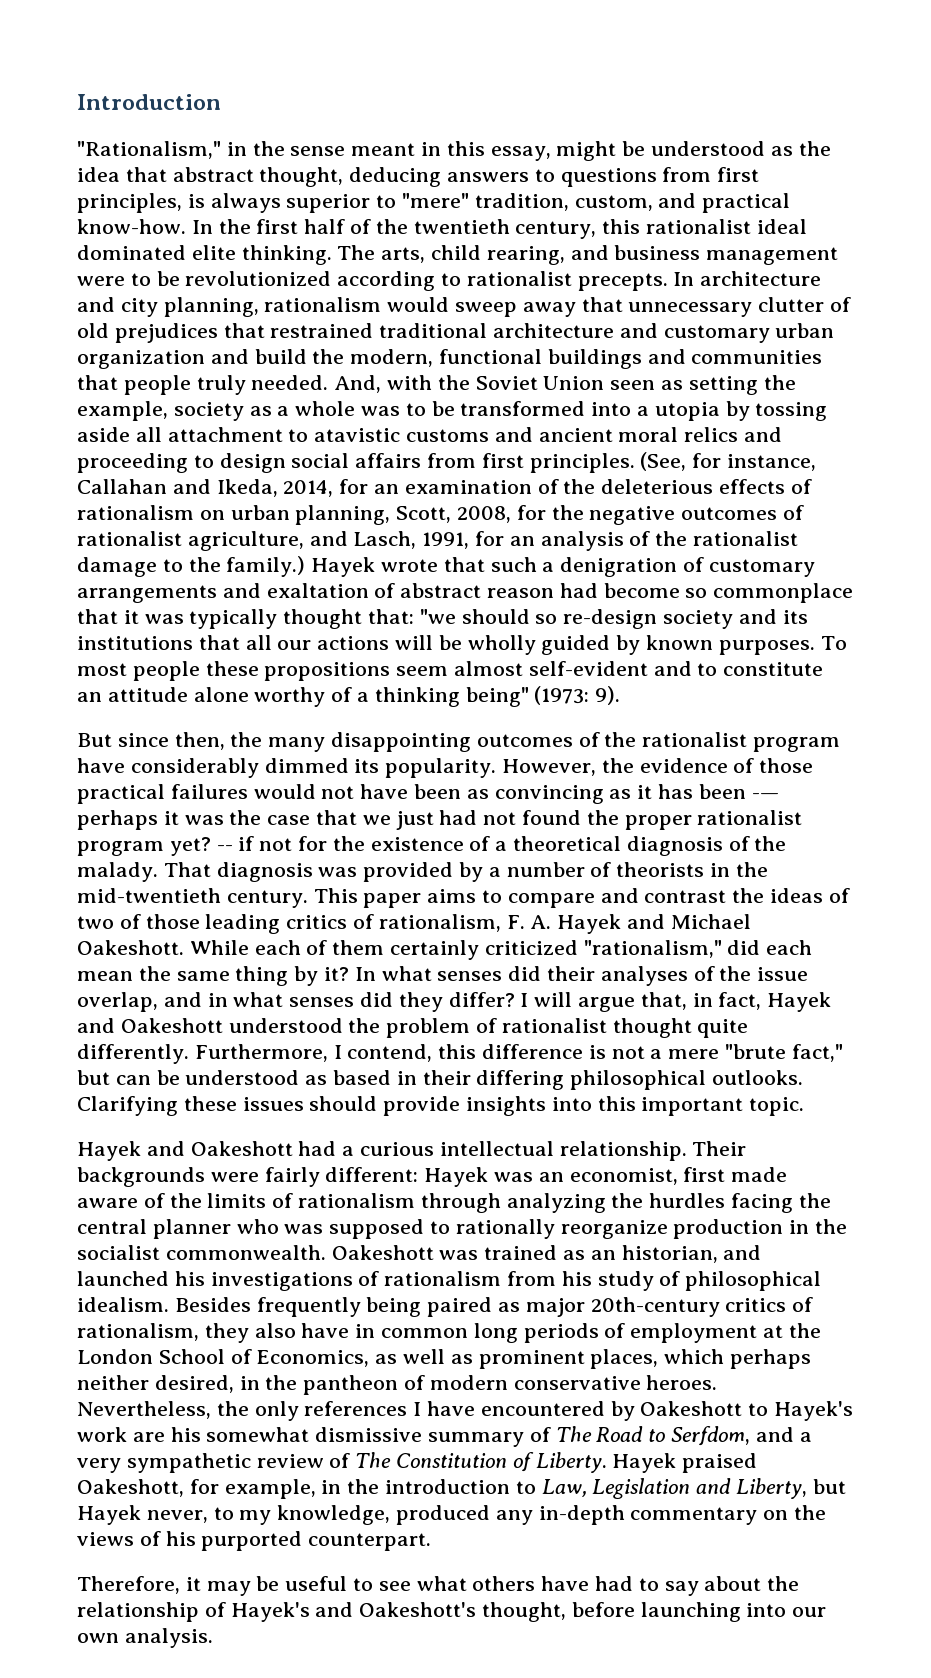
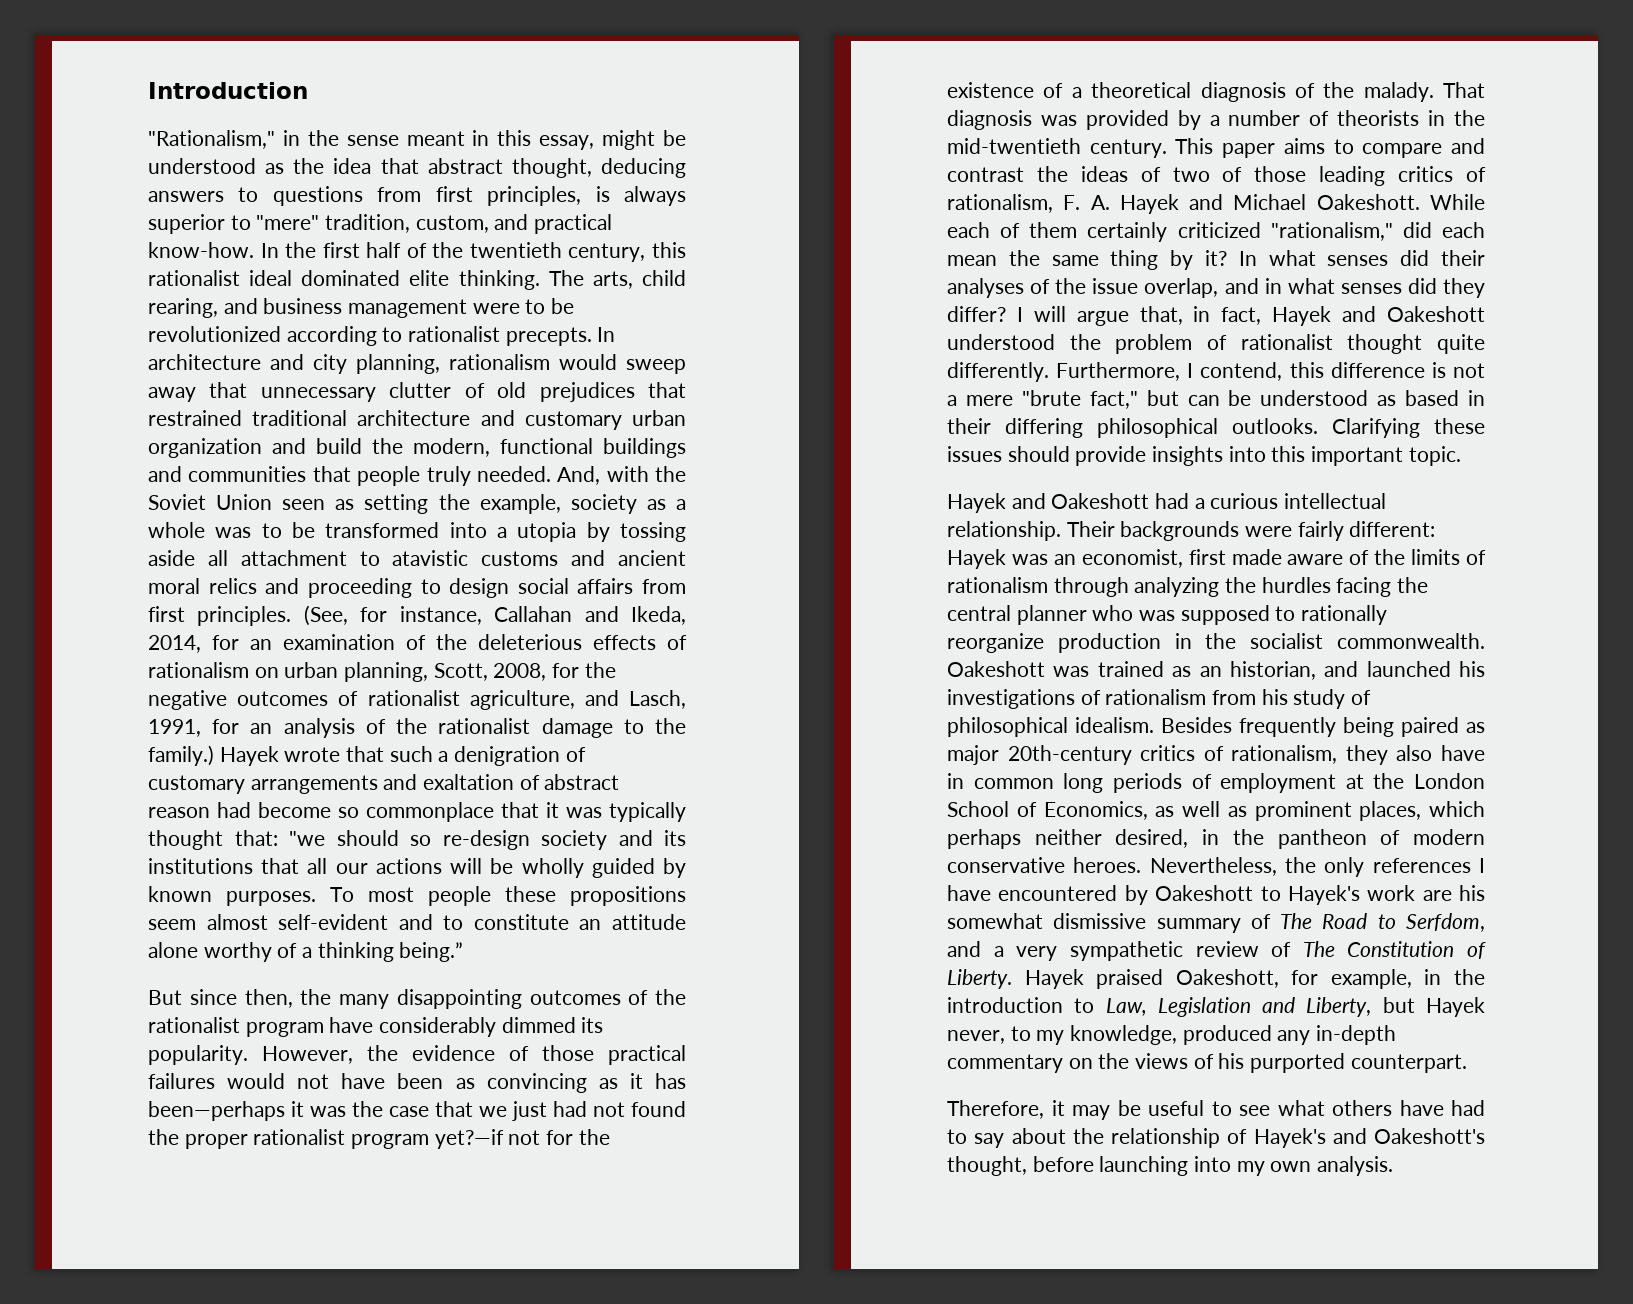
- To most people these propositions seem almost self-evident and to constitute an attitude alone worthy of a thinking being" (1973: 9).
+ To most people these propositions seem almost self-evident and to constitute an attitude alone worthy of a thinking being.”
- However, the evidence of those practical failures would not have been as convincing as it has been -— perhaps it was the case that we just had not found the proper rationalist program yet? -- if not for the existence of a theoretical diagnosis of the malady.
+ However, the evidence of those practical failures would not have been as convincing as it has been—perhaps it was the case that we just had not found the proper rationalist program yet?—if not for the existence of a theoretical diagnosis of the malady.
- Therefore, it may be useful to see what others have had to say about the relationship of Hayek's and Oakeshott's thought, before launching into our own analysis.
+ Therefore, it may be useful to see what others have had to say about the relationship of Hayek's and Oakeshott's thought, before launching into my own analysis.

